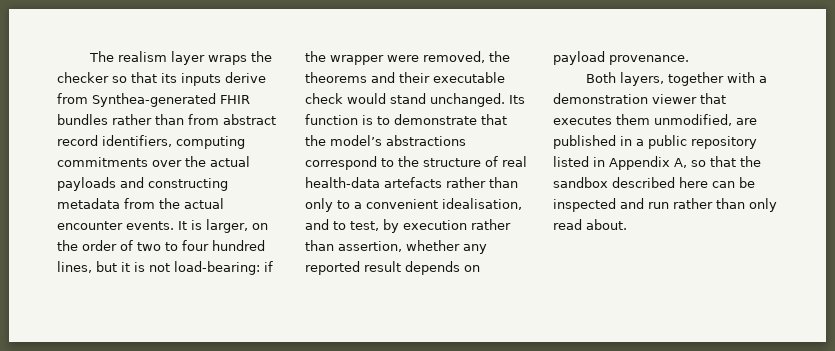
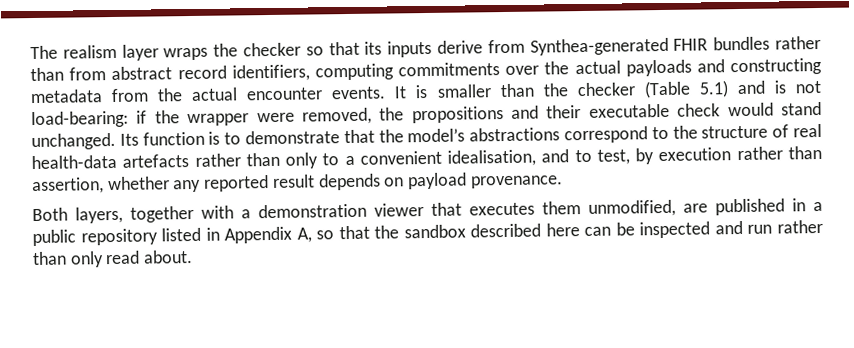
- It is larger, on the order of two to four hundred lines, but it is not load-bearing: if the wrapper were removed, the theorems and their executable check would stand unchanged.
+ It is smaller than the checker (Table 5.1) and is not load-bearing: if the wrapper were removed, the propositions and their executable check would stand unchanged.

